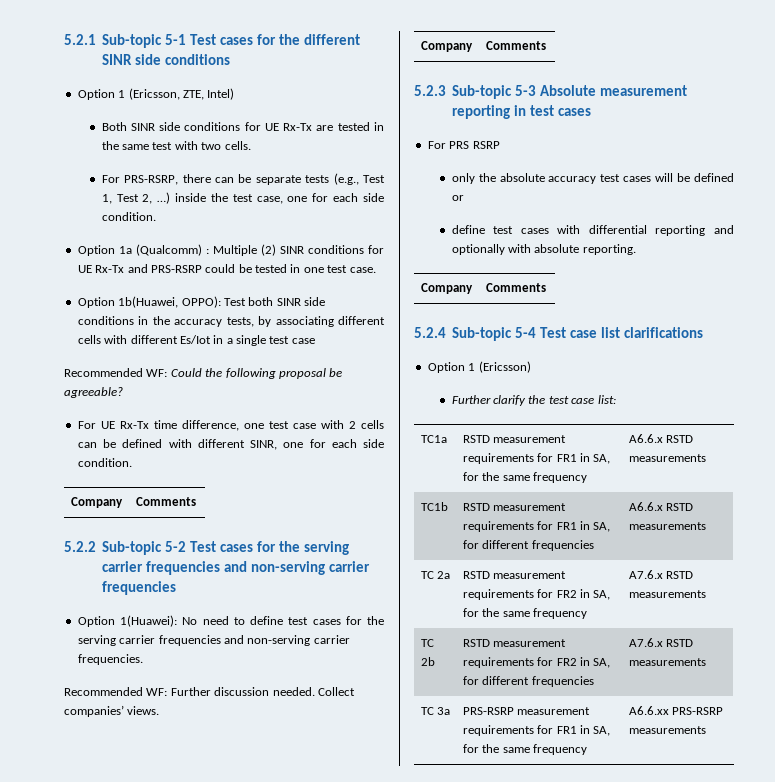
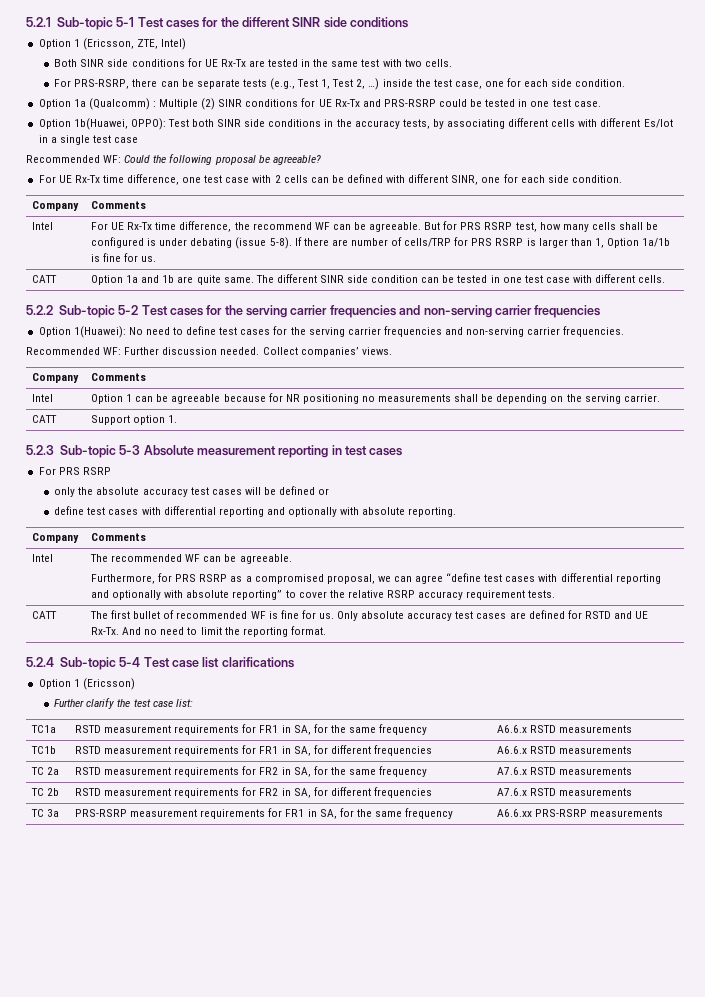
+ Intel | For UE Rx-Tx time difference, the recommend WF can be agreeable. But for PRS RSRP test, how many cells shall be configured is under debating (issue 5-8). If there are number of cells/TRP for PRS RSRP is larger than 1, Option 1a/1b is fine for us.
+ CATT | Option 1a and 1b are quite same. The different SINR side condition can be tested in one test case with different cells.
+ Intel | Option 1 can be agreeable because for NR positioning no measurements shall be depending on the serving carrier.
+ CATT | Support option 1.
+ Intel | The recommended WF can be agreeable.
+ Furthermore, for PRS RSRP as a compromised proposal, we can agree “define test cases with differential reporting and optionally with absolute reporting” to cover the relative RSRP accuracy requirement tests.
+ CATT | The first bullet of recommended WF is fine for us. Only absolute accuracy test cases are defined for RSTD and UE Rx-Tx. And no need to limit the reporting format.

